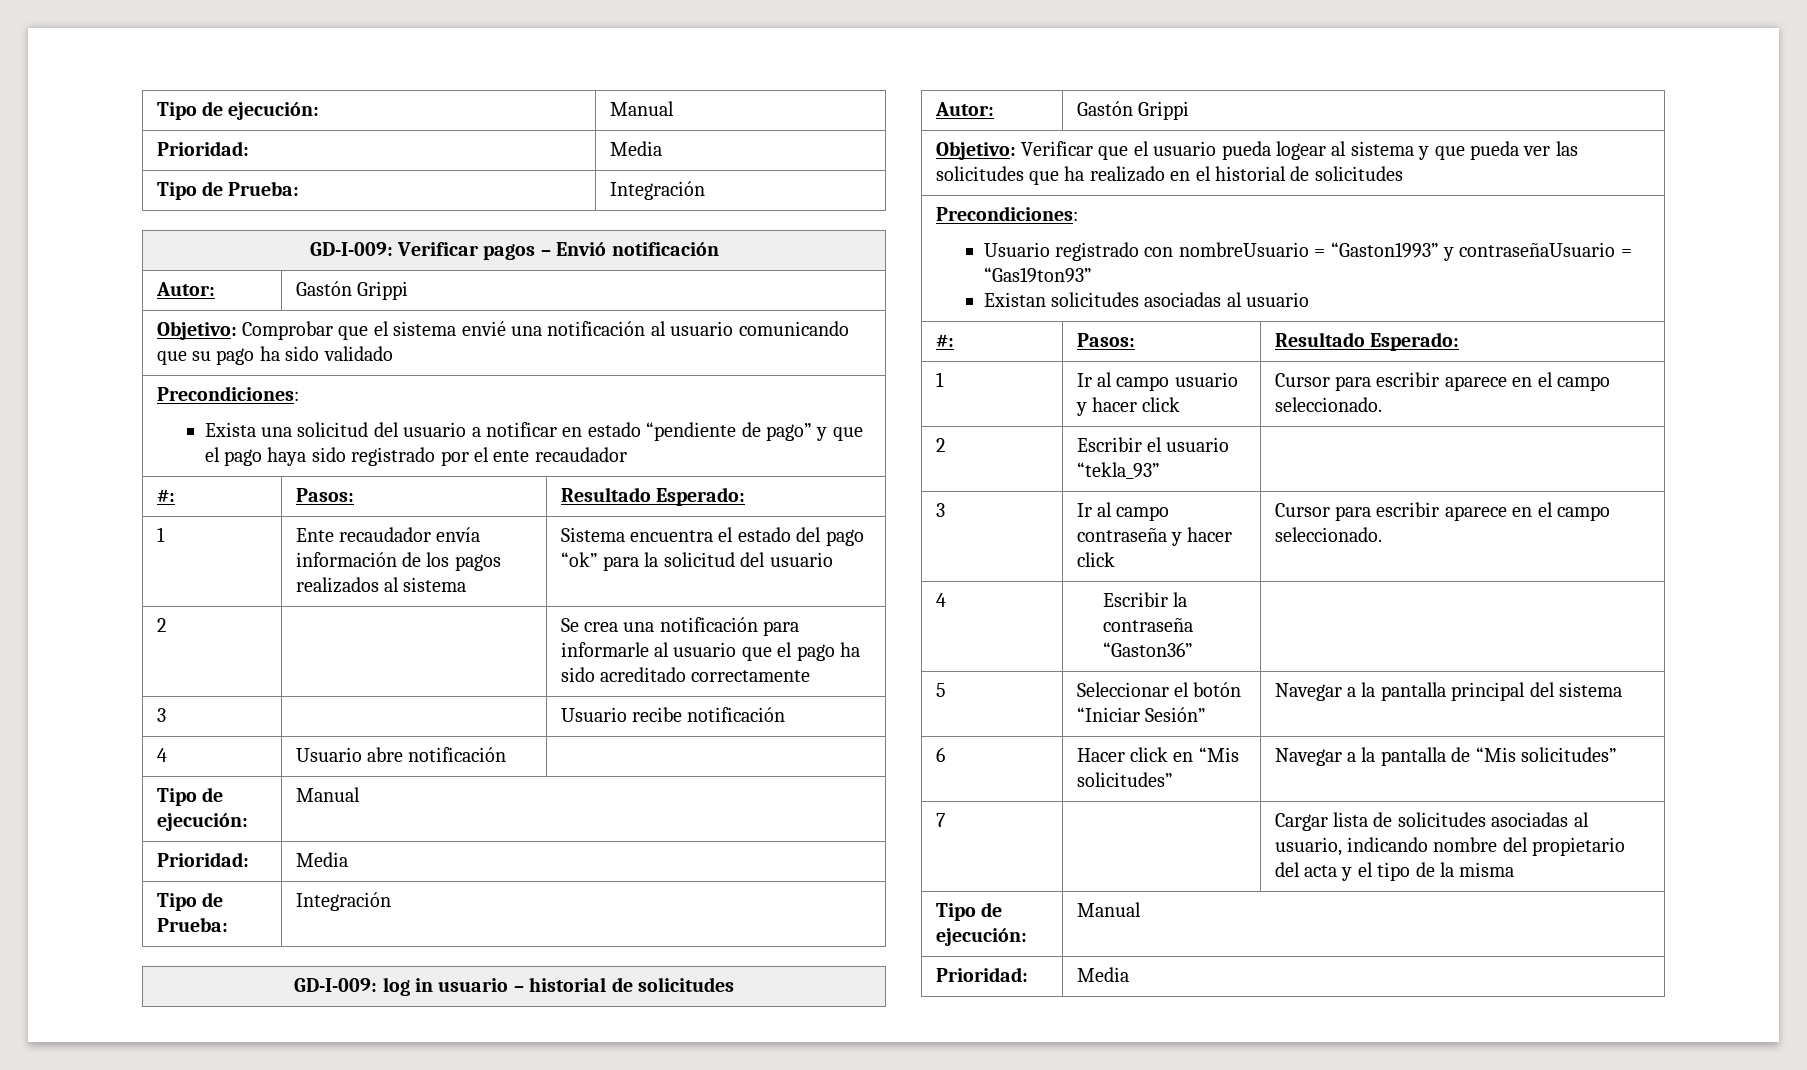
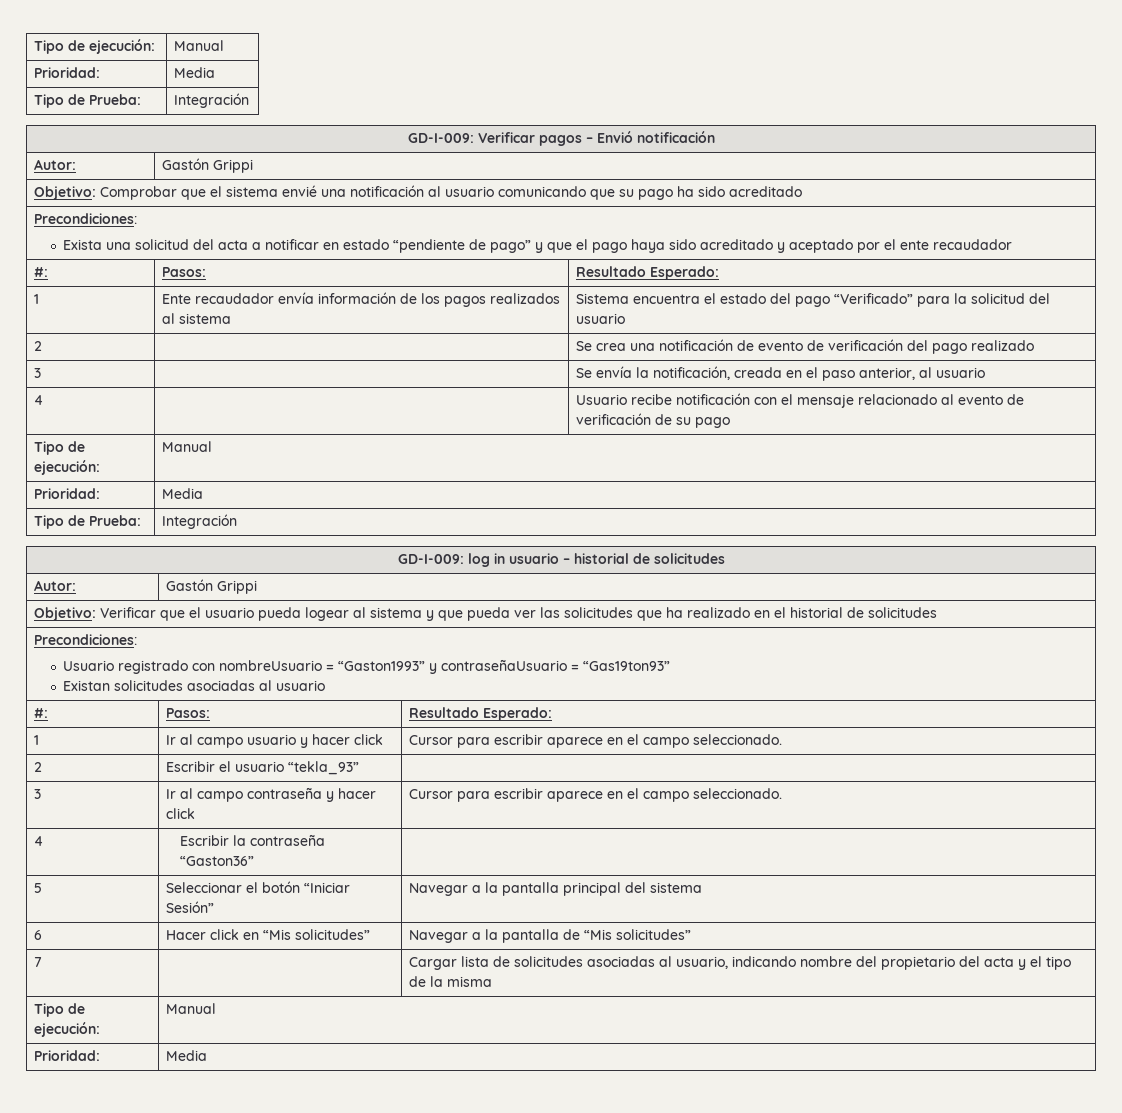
- Objetivo: Comprobar que el sistema envié una notificación al usuario comunicando que su pago ha sido validado
+ Objetivo: Comprobar que el sistema envié una notificación al usuario comunicando que su pago ha sido acreditado
  Precondiciones:
- Exista una solicitud del usuario a notificar en estado “pendiente de pago” y que el pago haya sido registrado por el ente recaudador
+ Exista una solicitud del acta a notificar en estado “pendiente de pago” y que el pago haya sido acreditado y aceptado por el ente recaudador
- 1 | Ente recaudador envía información de los pagos realizados al sistema | Sistema encuentra el estado del pago “ok” para la solicitud del usuario
+ 1 | Ente recaudador envía información de los pagos realizados al sistema | Sistema encuentra el estado del pago “Verificado” para la solicitud del usuario
- 2 | | Se crea una notificación para informarle al usuario que el pago ha sido acreditado correctamente
- 3 | | Usuario recibe notificación
- 4 | Usuario abre notificación |
+ 2 | | Se crea una notificación de evento de verificación del pago realizado
+ 3 | | Se envía la notificación, creada en el paso anterior, al usuario
+ 4 | | Usuario recibe notificación con el mensaje relacionado al evento de verificación de su pago

